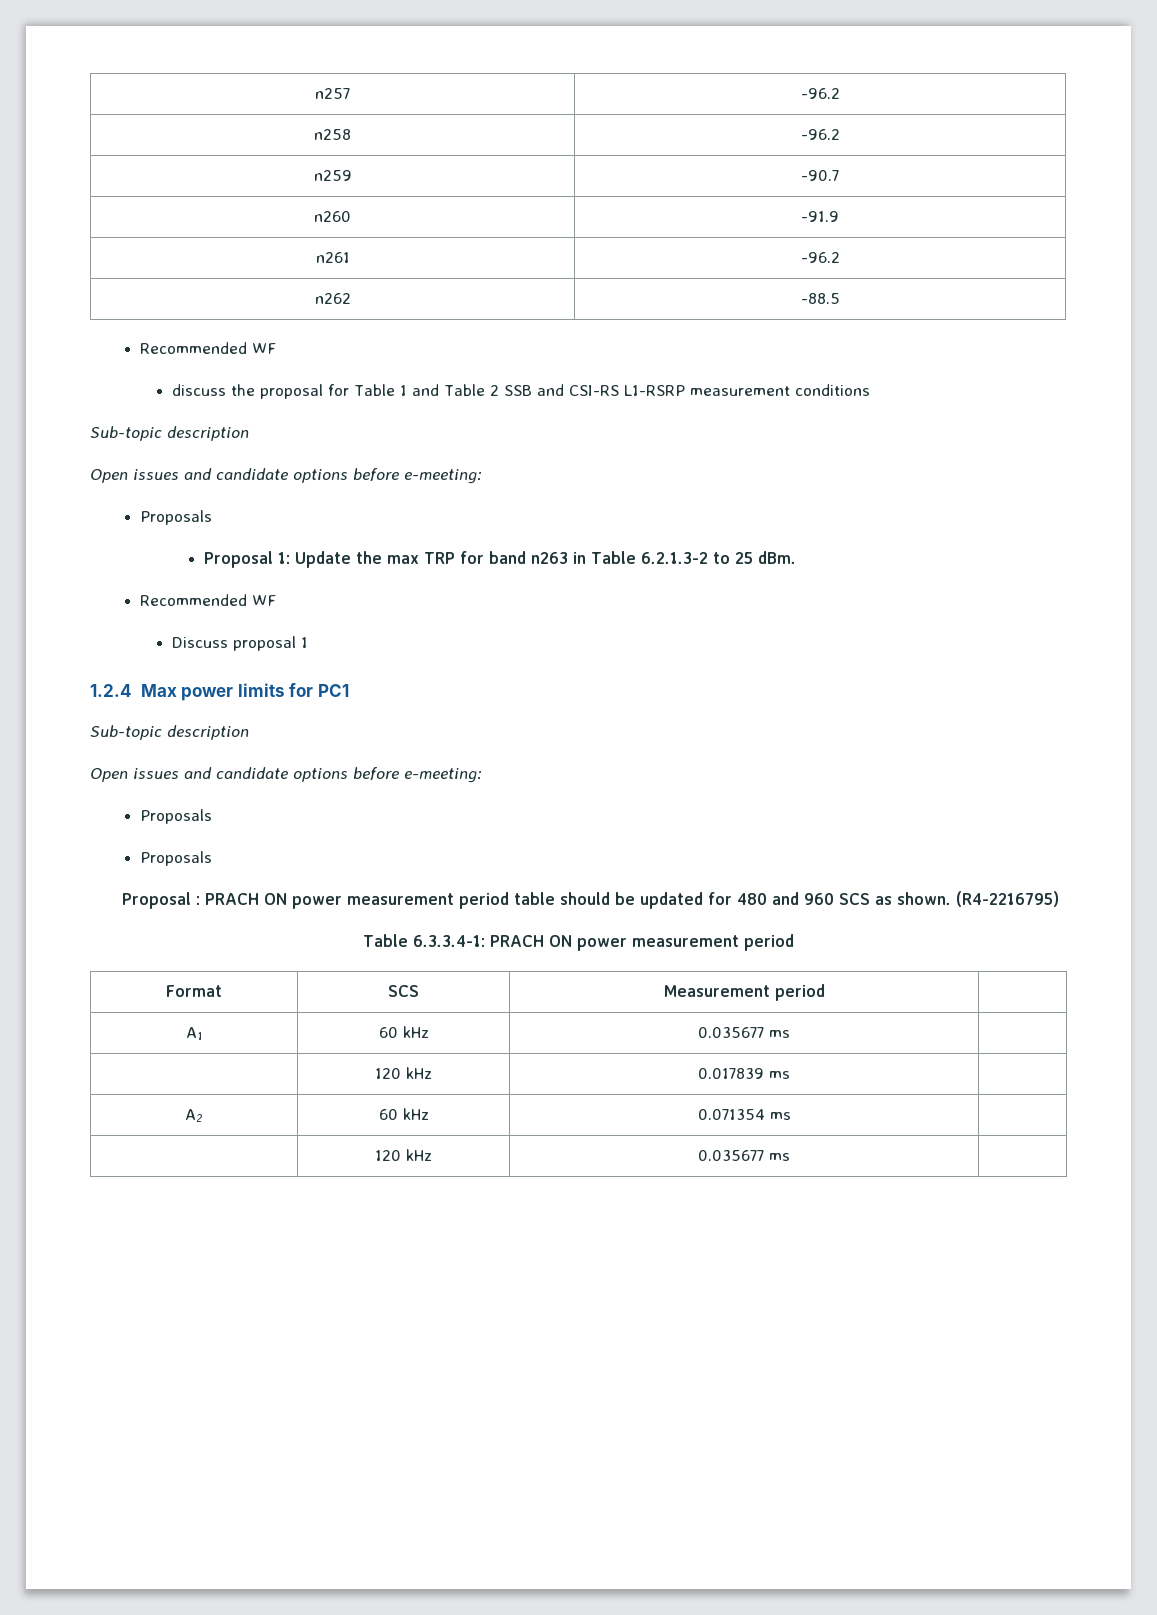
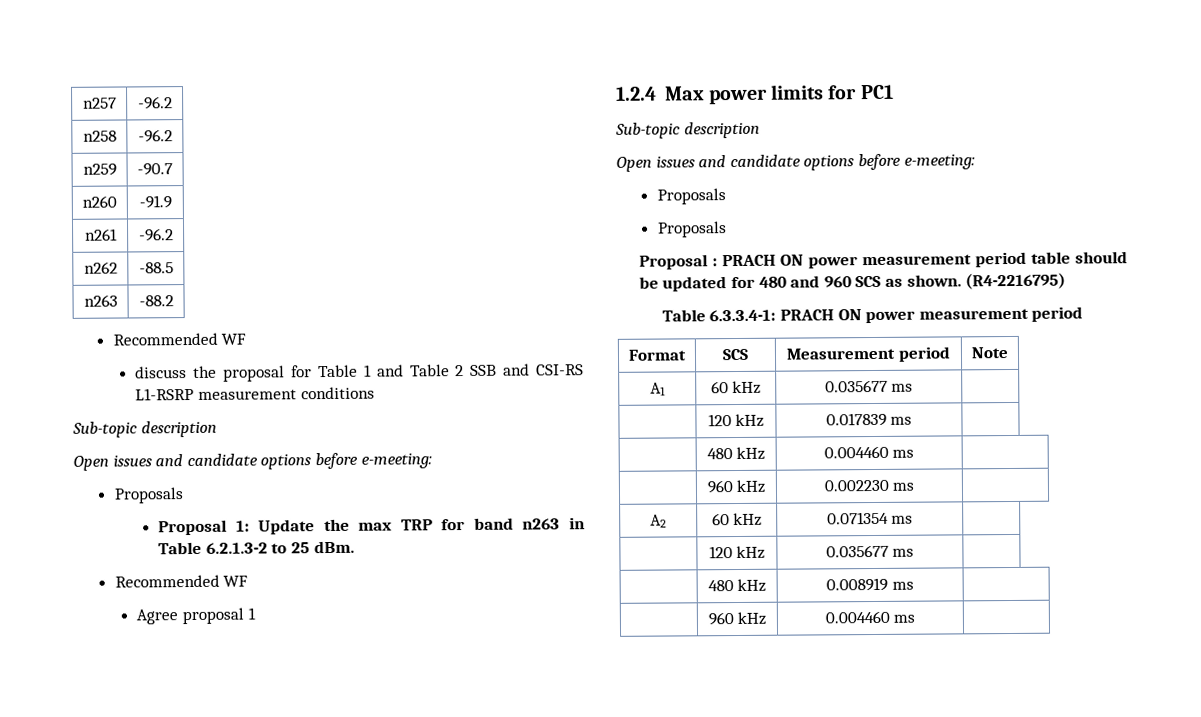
+ n263 | -88.2
- Discuss proposal 1
+ Agree proposal 1
- Format | SCS | Measurement period |
+ Format | SCS | Measurement period | Note
+ | 480 kHz | 0.004460 ms |
+ | 960 kHz | 0.002230 ms |
+ | 480 kHz | 0.008919 ms |
+ | 960 kHz | 0.004460 ms |

